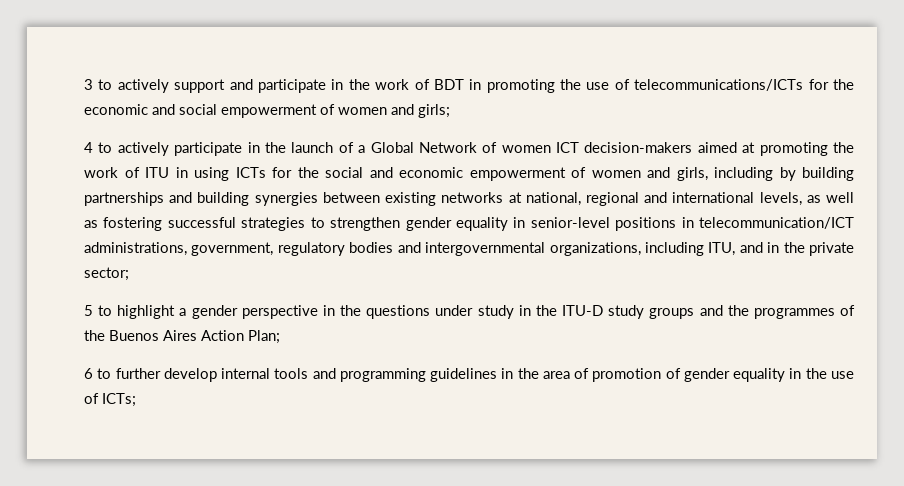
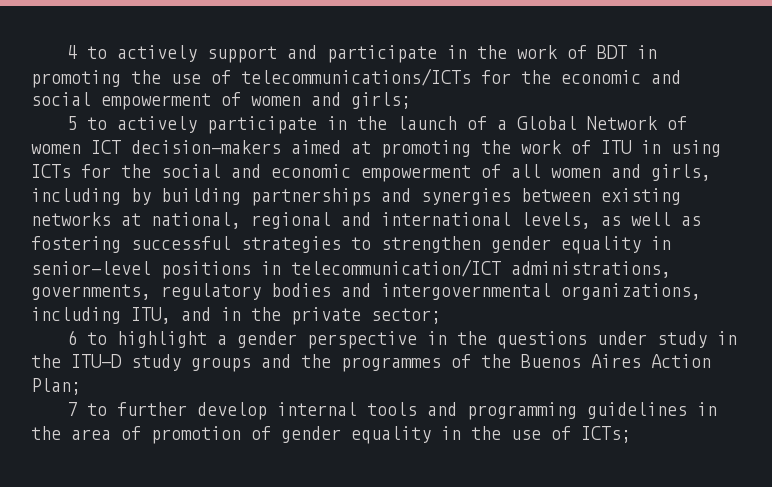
- 3 to actively support and participate in the work of BDT in promoting the use of telecommunications/ICTs for the economic and social empowerment of women and girls;
+ 4 to actively support and participate in the work of BDT in promoting the use of telecommunications/ICTs for the economic and social empowerment of women and girls;
- 4 to actively participate in the launch of a Global Network of women ICT decision-makers aimed at promoting the work of ITU in using ICTs for the social and economic empowerment of women and girls, including by building partnerships and building synergies between existing networks at national, regional and international levels, as well as fostering successful strategies to strengthen gender equality in senior-level positions in telecommunication/ICT administrations, government, regulatory bodies and intergovernmental organizations, including ITU, and in the private sector;
+ 5 to actively participate in the launch of a Global Network of women ICT decision-makers aimed at promoting the work of ITU in using ICTs for the social and economic empowerment of all women and girls, including by building partnerships and synergies between existing networks at national, regional and international levels, as well as fostering successful strategies to strengthen gender equality in senior-level positions in telecommunication/ICT administrations, governments, regulatory bodies and intergovernmental organizations, including ITU, and in the private sector;
- 5 to highlight a gender perspective in the questions under study in the ITU-D study groups and the programmes of the Buenos Aires Action Plan;
+ 6 to highlight a gender perspective in the questions under study in the ITU-D study groups and the programmes of the Buenos Aires Action Plan;
- 6 to further develop internal tools and programming guidelines in the area of promotion of gender equality in the use of ICTs;
+ 7 to further develop internal tools and programming guidelines in the area of promotion of gender equality in the use of ICTs;

